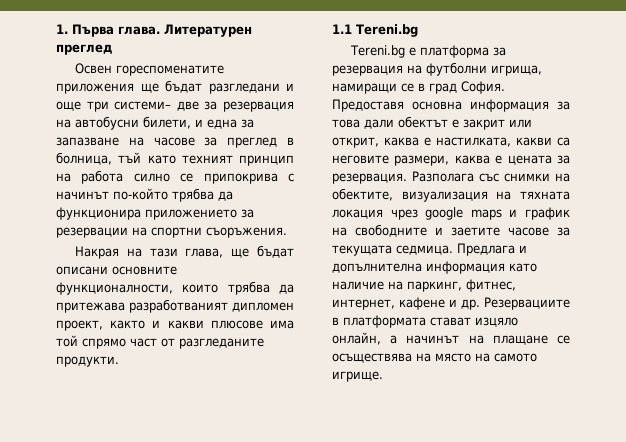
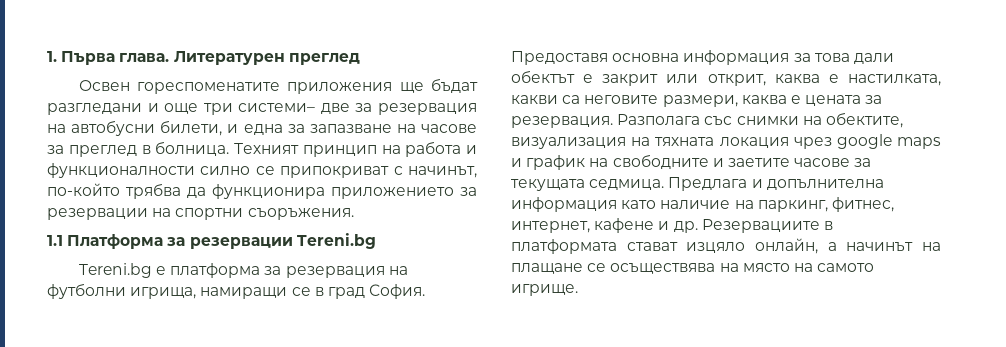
- Освен гореспоменатите приложения ще бъдат разгледани и още три системи– две за резервация на автобусни билети, и една за запазване на часове за преглед в болница, тъй като техният принцип на работа силно се припокрива с начинът по-който трябва да функционира приложението за резервации на спортни съоръжения.
+ Освен гореспоменатите приложения ще бъдат разгледани и още три системи– две за резервация на автобусни билети, и една за запазване на часове за преглед в болница. Техният принцип на работа и функционалности силно се припокриват с начинът, по-който трябва да функционира приложението за резервации на спортни съоръжения.
- Накрая на тази глава, ще бъдат описани основните функционалности, които трябва да притежава разработваният дипломен проект, както и какви плюсове има той спрямо част от разгледаните продукти.
- 1.1 Tereni.bg
+ 1.1 Платформа за резервации Tereni.bg

